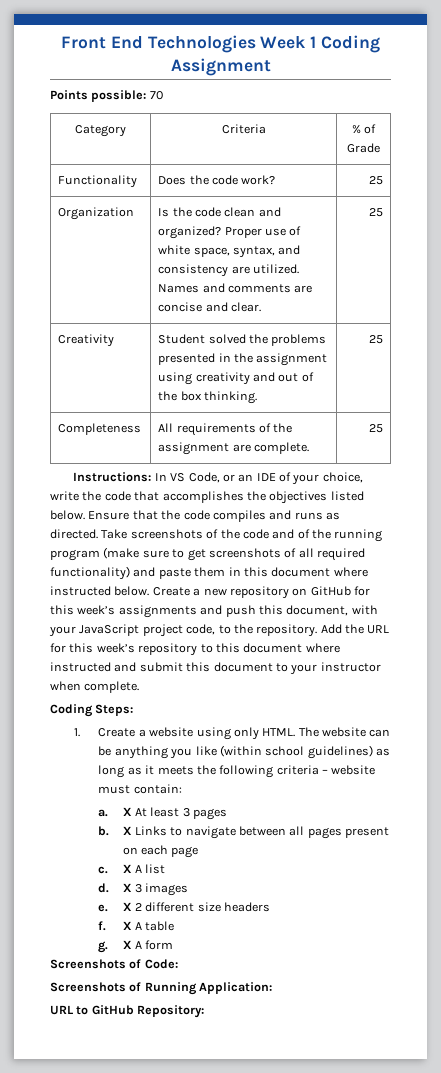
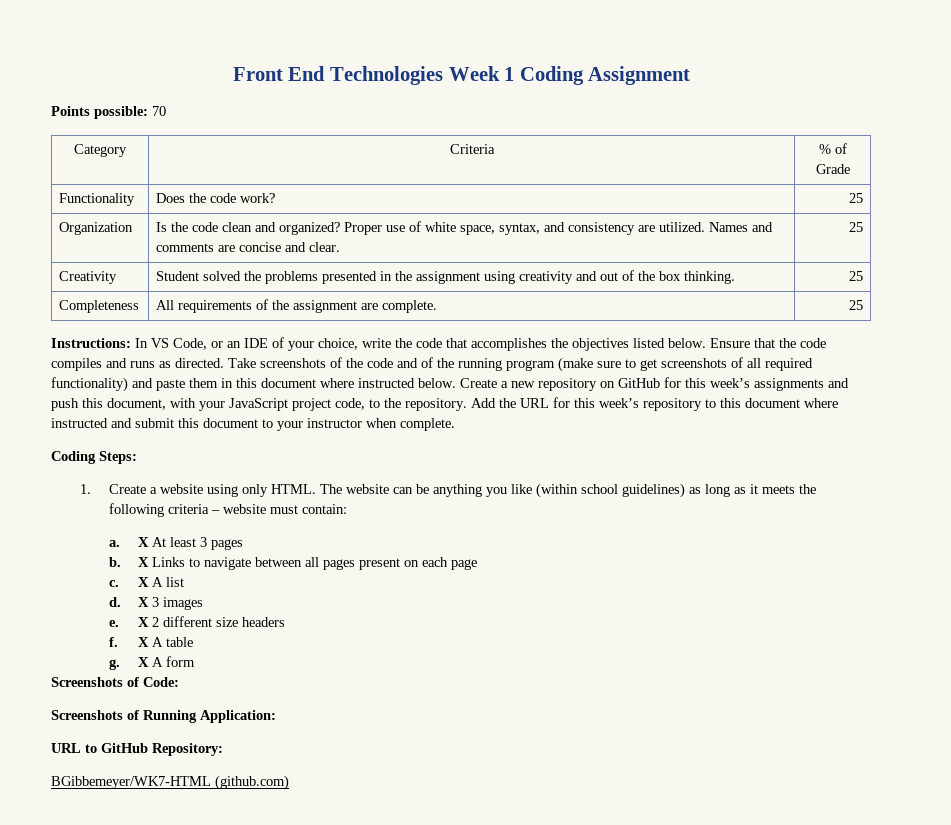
+ BGibbemeyer/WK7-HTML (github.com)

